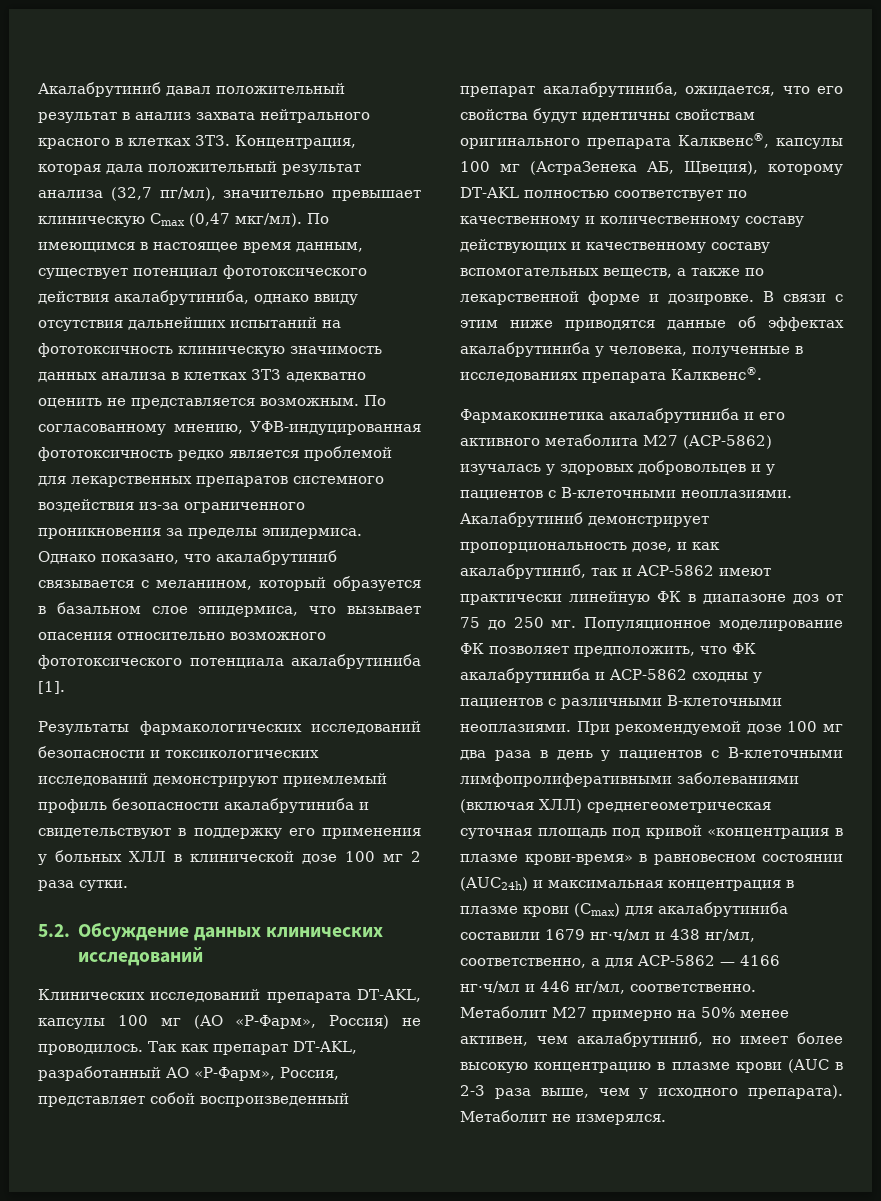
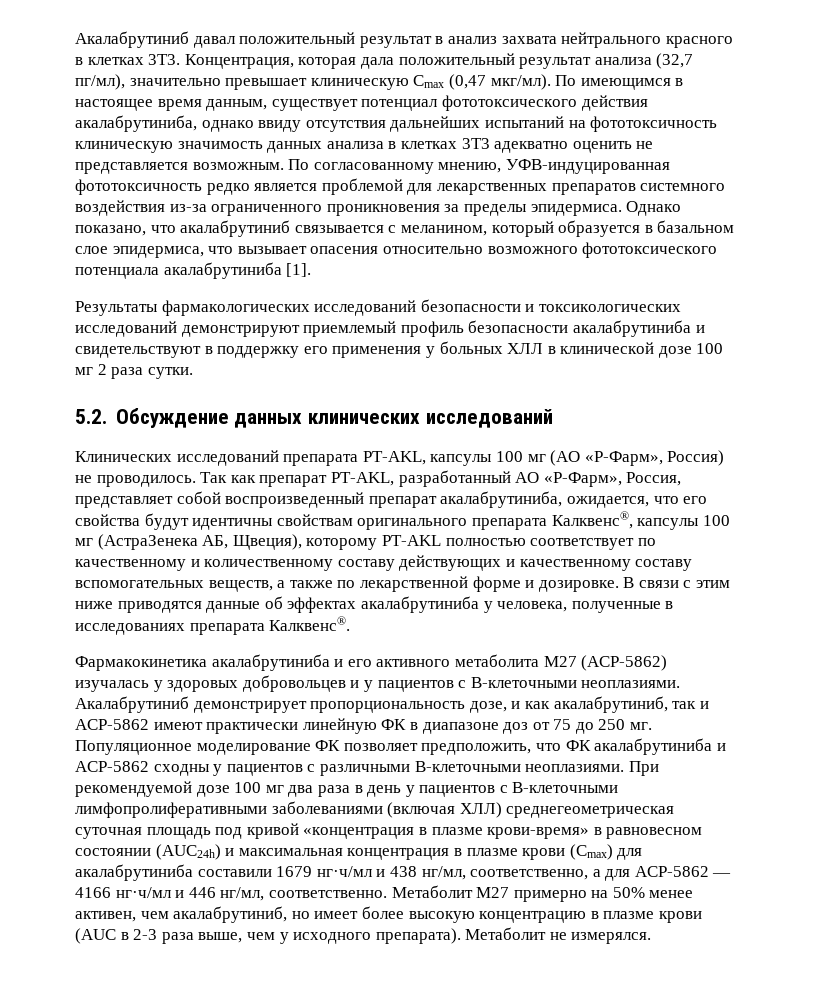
- Клинических исследований препарата DT-AKL, капсулы 100 мг (АО «Р-Фарм», Россия) не проводилось.
+ Клинических исследований препарата PT-AKL, капсулы 100 мг (АО «Р-Фарм», Россия) не проводилось.
- Так как препарат DT-AKL, разработанный АО «Р-Фарм», Россия, представляет собой воспроизведенный препарат акалабрутиниба, ожидается, что его свойства будут идентичны свойствам оригинального препарата Калквенс®, капсулы 100 мг (АстраЗенека АБ, Щвеция), которому DT-AKL полностью соответствует по качественному и количественному составу действующих и качественному составу вспомогательных веществ, а также по лекарственной форме и дозировке.
+ Так как препарат PT-AKL, разработанный АО «Р-Фарм», Россия, представляет собой воспроизведенный препарат акалабрутиниба, ожидается, что его свойства будут идентичны свойствам оригинального препарата Калквенс®, капсулы 100 мг (АстраЗенека АБ, Щвеция), которому PT-AKL полностью соответствует по качественному и количественному составу действующих и качественному составу вспомогательных веществ, а также по лекарственной форме и дозировке.

